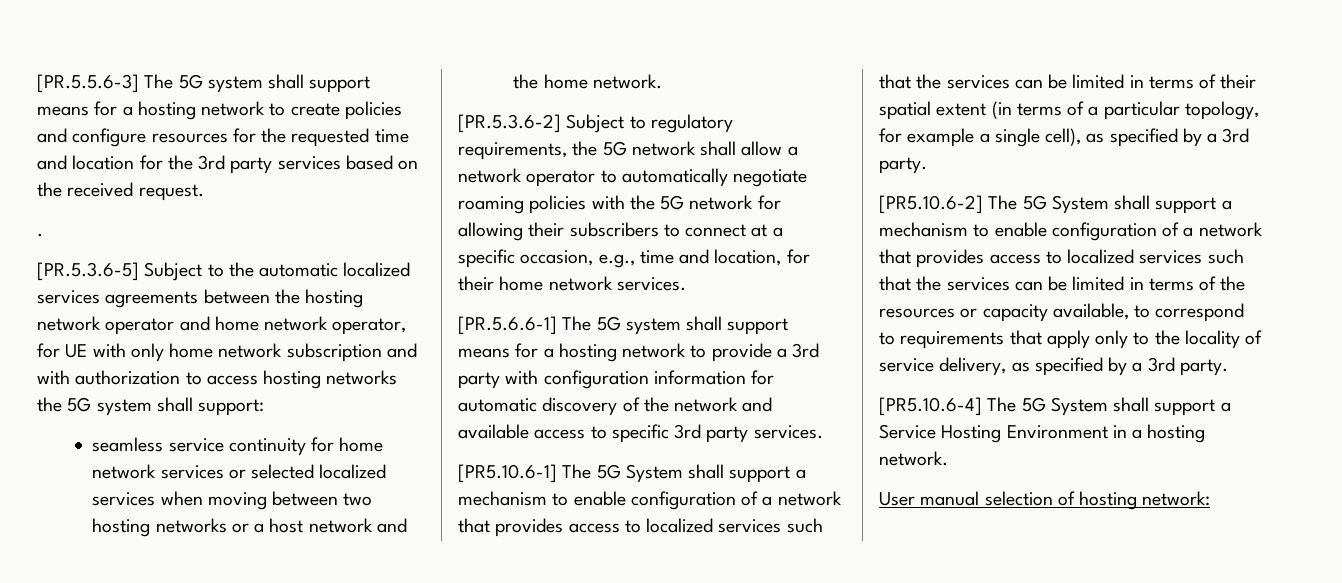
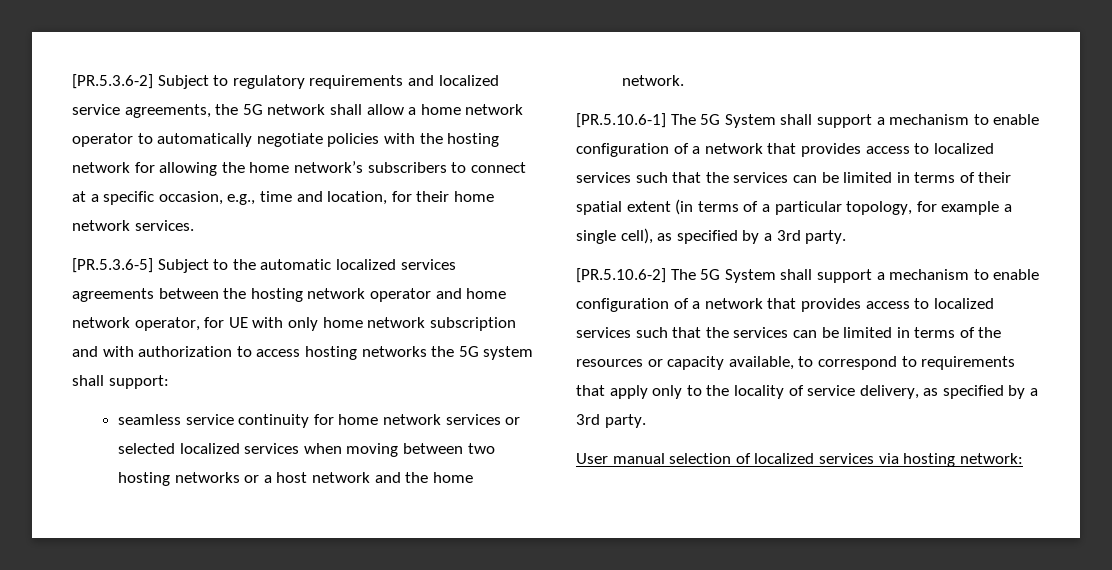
- [PR.5.5.6-3] The 5G system shall support means for a hosting network to create policies and configure resources for the requested time and location for the 3rd party services based on the received request.
- .
+ [PR.5.3.6-2] Subject to regulatory requirements and localized service agreements, the 5G network shall allow a home network operator to automatically negotiate policies with the hosting network for allowing the home network’s subscribers to connect at a specific occasion, e.g., time and location, for their home network services.
- [PR.5.3.6-2] Subject to regulatory requirements, the 5G network shall allow a network operator to automatically negotiate roaming policies with the 5G network for allowing their subscribers to connect at a specific occasion, e.g., time and location, for their home network services.
- [PR.5.6.6-1] The 5G system shall support means for a hosting network to provide a 3rd party with configuration information for automatic discovery of the network and available access to specific 3rd party services.
- [PR5.10.6-1] The 5G System shall support a mechanism to enable configuration of a network that provides access to localized services such that the services can be limited in terms of their spatial extent (in terms of a particular topology, for example a single cell), as specified by a 3rd party.
+ [PR.5.10.6-1] The 5G System shall support a mechanism to enable configuration of a network that provides access to localized services such that the services can be limited in terms of their spatial extent (in terms of a particular topology, for example a single cell), as specified by a 3rd party.
- [PR5.10.6-2] The 5G System shall support a mechanism to enable configuration of a network that provides access to localized services such that the services can be limited in terms of the resources or capacity available, to correspond to requirements that apply only to the locality of service delivery, as specified by a 3rd party.
+ [PR.5.10.6-2] The 5G System shall support a mechanism to enable configuration of a network that provides access to localized services such that the services can be limited in terms of the resources or capacity available, to correspond to requirements that apply only to the locality of service delivery, as specified by a 3rd party.
- [PR5.10.6-4] The 5G System shall support a Service Hosting Environment in a hosting network.
- User manual selection of hosting network:
+ User manual selection of localized services via hosting network:

